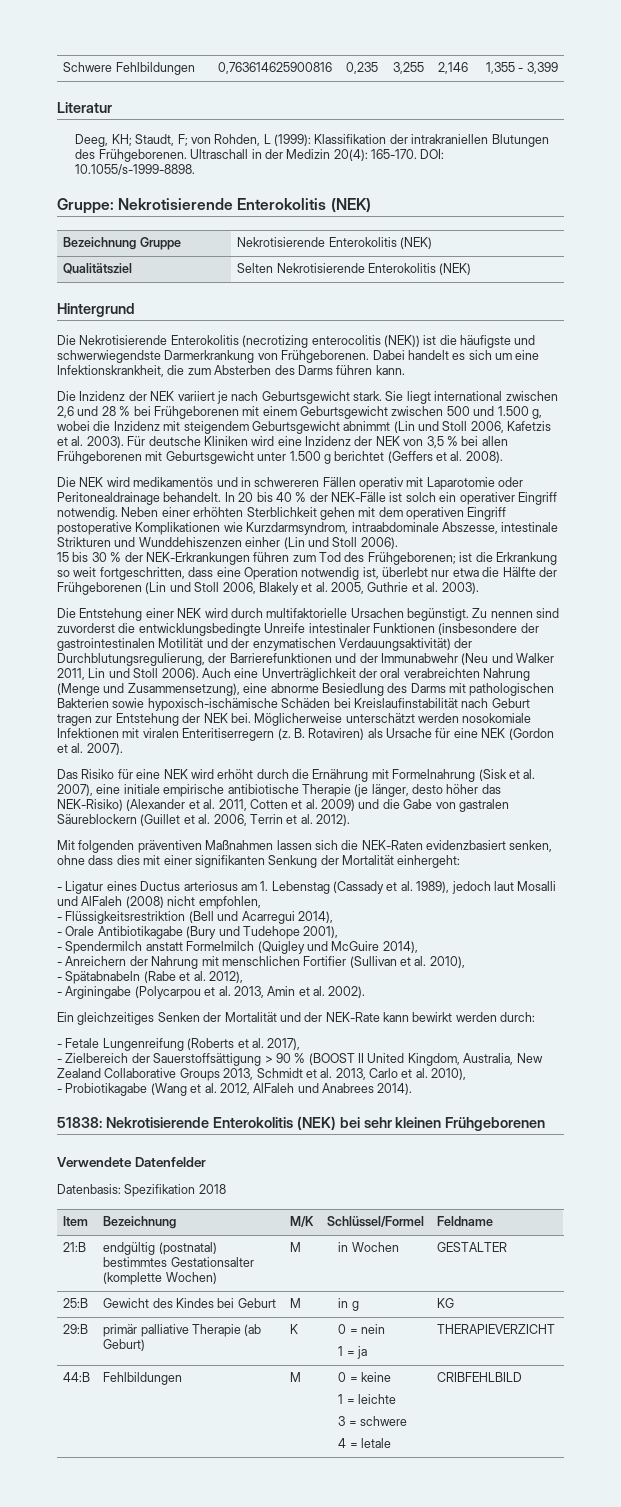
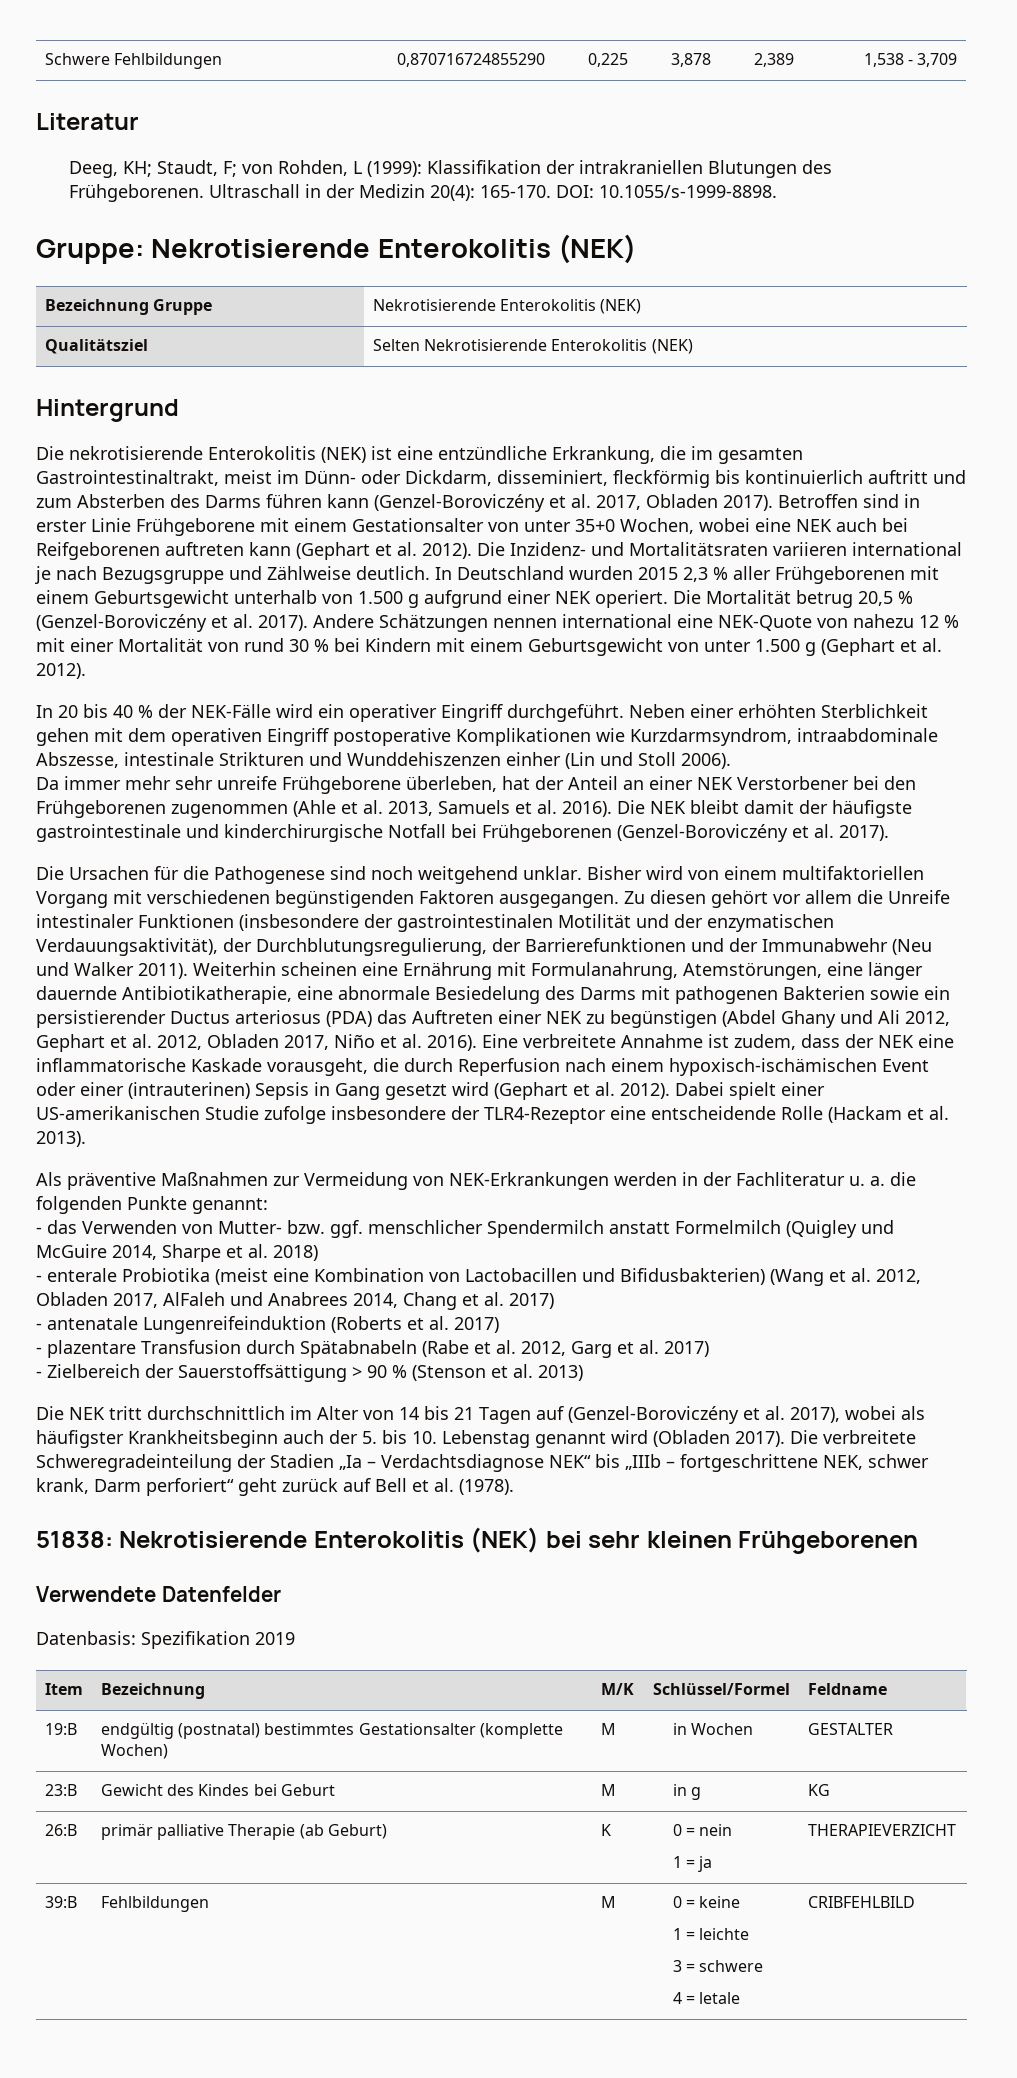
- Schwere Fehlbildungen | 0,763614625900816 | 0,235 | 3,255 | 2,146 | 1,355 - 3,399
+ Schwere Fehlbildungen | 0,870716724855290 | 0,225 | 3,878 | 2,389 | 1,538 - 3,709
- Die Nekrotisierende Enterokolitis (necrotizing enterocolitis (NEK)) ist die häufigste und schwerwiegendste Darmerkrankung von Frühgeborenen. Dabei handelt es sich um eine Infektionskrankheit, die zum Absterben des Darms führen kann.
- Die Inzidenz der NEK variiert je nach Geburtsgewicht stark. Sie liegt international zwischen 2,6 und 28 % bei Frühgeborenen mit einem Geburtsgewicht zwischen 500 und 1.500 g, wobei die Inzidenz mit steigendem Geburtsgewicht abnimmt (Lin und Stoll 2006, Kafetzis et al. 2003). Für deutsche Kliniken wird eine Inzidenz der NEK von 3,5 % bei allen Frühgeborenen mit Geburtsgewicht unter 1.500 g berichtet (Geffers et al. 2008).
- Die NEK wird medikamentös und in schwereren Fällen operativ mit Laparotomie oder Peritonealdrainage behandelt. In 20 bis 40 % der NEK-Fälle ist solch ein operativer Eingriff notwendig.
+ Die nekrotisierende Enterokolitis (NEK) ist eine entzündliche Erkrankung, die im gesamten Gastrointestinaltrakt, meist im Dünn- oder Dickdarm, disseminiert, fleckförmig bis kontinuierlich auftritt und zum Absterben des Darms führen kann (Genzel-Boroviczény et al. 2017, Obladen 2017). Betroffen sind in erster Linie Frühgeborene mit einem Gestationsalter von unter 35+0 Wochen, wobei eine NEK auch bei Reifgeborenen auftreten kann (Gephart et al. 2012). Die Inzidenz- und Mortalitätsraten variieren international je nach Bezugsgruppe und Zählweise deutlich. In Deutschland wurden 2015 2,3 % aller Frühgeborenen mit einem Geburtsgewicht unterhalb von 1.500 g aufgrund einer NEK operiert. Die Mortalität betrug 20,5 % (Genzel-Boroviczény et al. 2017). Andere Schätzungen nennen international eine NEK-Quote von nahezu 12 % mit einer Mortalität von rund 30 % bei Kindern mit einem Geburtsgewicht von unter 1.500 g (Gephart et al. 2012).
+ In 20 bis 40 % der NEK-Fälle wird ein operativer Eingriff durchgeführt.
- 15 bis 30 % der NEK-Erkrankungen führen zum Tod des Frühgeborenen; ist die Erkrankung so weit fortgeschritten, dass eine Operation notwendig ist, überlebt nur etwa die Hälfte der Frühgeborenen (Lin und Stoll 2006, Blakely et al. 2005, Guthrie et al. 2003).
- Die Entstehung einer NEK wird durch multifaktorielle Ursachen begünstigt. Zu nennen sind zuvorderst die entwicklungsbedingte Unreife intestinaler Funktionen (insbesondere der gastrointestinalen Motilität und der enzymatischen Verdauungsaktivität) der Durchblutungsregulierung, der Barrierefunktionen und der Immunabwehr (Neu und Walker 2011, Lin und Stoll 2006). Auch eine Unverträglichkeit der oral verabreichten Nahrung (Menge und Zusammensetzung), eine abnorme Besiedlung des Darms mit pathologischen Bakterien sowie hypoxisch-ischämische Schäden bei Kreislaufinstabilität nach Geburt tragen zur Entstehung der NEK bei. Möglicherweise unterschätzt werden nosokomiale Infektionen mit viralen Enteritiserregern (z. B. Rotaviren) als Ursache für eine NEK (Gordon et al. 2007).
- Das Risiko für eine NEK wird erhöht durch die Ernährung mit Formelnahrung (Sisk et al. 2007), eine initiale empirische antibiotische Therapie (je länger, desto höher das NEK-Risiko) (Alexander et al. 2011, Cotten et al. 2009) und die Gabe von gastralen Säureblockern (Guillet et al. 2006, Terrin et al. 2012).
- Mit folgenden präventiven Maßnahmen lassen sich die NEK-Raten evidenzbasiert senken, ohne dass dies mit einer signifikanten Senkung der Mortalität einhergeht:
- - Ligatur eines Ductus arteriosus am 1. Lebenstag (Cassady et al. 1989), jedoch laut Mosalli und AlFaleh (2008) nicht empfohlen,
- - Flüssigkeitsrestriktion (Bell und Acarregui 2014),
- - Orale Antibiotikagabe (Bury und Tudehope 2001),
- - Spendermilch anstatt Formelmilch (Quigley und McGuire 2014),
- - Anreichern der Nahrung mit menschlichen Fortifier (Sullivan et al. 2010),
- - Spätabnabeln (Rabe et al. 2012),
- - Arginingabe (Polycarpou et al. 2013, Amin et al. 2002).
- Ein gleichzeitiges Senken der Mortalität und der NEK-Rate kann bewirkt werden durch:
- - Fetale Lungenreifung (Roberts et al. 2017),
+ Da immer mehr sehr unreife Frühgeborene überleben, hat der Anteil an einer NEK Verstorbener bei den Frühgeborenen zugenommen (Ahle et al. 2013, Samuels et al. 2016). Die NEK bleibt damit der häufigste gastrointestinale und kinderchirurgische Notfall bei Frühgeborenen (Genzel-Boroviczény et al. 2017).
+ Die Ursachen für die Pathogenese sind noch weitgehend unklar. Bisher wird von einem multifaktoriellen Vorgang mit verschiedenen begünstigenden Faktoren ausgegangen. Zu diesen gehört vor allem die Unreife intestinaler Funktionen (insbesondere der gastrointestinalen Motilität und der enzymatischen Verdauungsaktivität), der Durchblutungsregulierung, der Barrierefunktionen und der Immunabwehr (Neu und Walker 2011). Weiterhin scheinen eine Ernährung mit Formulanahrung, Atemstörungen, eine länger dauernde Antibiotikatherapie, eine abnormale Besiedelung des Darms mit pathogenen Bakterien sowie ein persistierender Ductus arteriosus (PDA) das Auftreten einer NEK zu begünstigen (Abdel Ghany und Ali 2012, Gephart et al. 2012, Obladen 2017, Niño et al. 2016). Eine verbreitete Annahme ist zudem, dass der NEK eine inflammatorische Kaskade vorausgeht, die durch Reperfusion nach einem hypoxisch-ischämischen Event oder einer (intrauterinen) Sepsis in Gang gesetzt wird (Gephart et al. 2012). Dabei spielt einer US-amerikanischen Studie zufolge insbesondere der TLR4-Rezeptor eine entscheidende Rolle (Hackam et al. 2013).
+ Als präventive Maßnahmen zur Vermeidung von NEK-Erkrankungen werden in der Fachliteratur u. a. die folgenden Punkte genannt:
+ - das Verwenden von Mutter- bzw. ggf. menschlicher Spendermilch anstatt Formelmilch (Quigley und McGuire 2014, Sharpe et al. 2018)
+ - enterale Probiotika (meist eine Kombination von Lactobacillen und Bifidusbakterien) (Wang et al. 2012, Obladen 2017, AlFaleh und Anabrees 2014, Chang et al. 2017)
+ - antenatale Lungenreifeinduktion (Roberts et al. 2017)
+ - plazentare Transfusion durch Spätabnabeln (Rabe et al. 2012, Garg et al. 2017)
- - Zielbereich der Sauerstoffsättigung > 90 % (BOOST II United Kingdom, Australia, New Zealand Collaborative Groups 2013, Schmidt et al. 2013, Carlo et al. 2010),
- - Probiotikagabe (Wang et al. 2012, AlFaleh und Anabrees 2014).
+ - Zielbereich der Sauerstoffsättigung > 90 % (Stenson et al. 2013)
+ Die NEK tritt durchschnittlich im Alter von 14 bis 21 Tagen auf (Genzel-Boroviczény et al. 2017), wobei als häufigster Krankheitsbeginn auch der 5. bis 10. Lebenstag genannt wird (Obladen 2017). Die verbreitete Schweregradeinteilung der Stadien „Ia – Verdachtsdiagnose NEK“ bis „IIIb – fortgeschrittene NEK, schwer krank, Darm perforiert“ geht zurück auf Bell et al. (1978).
- Datenbasis: Spezifikation 2018
+ Datenbasis: Spezifikation 2019
- 21:B | endgültig (postnatal) bestimmtes Gestationsalter (komplette Wochen) | M | in Wochen | GESTALTER
+ 19:B | endgültig (postnatal) bestimmtes Gestationsalter (komplette Wochen) | M | in Wochen | GESTALTER
- 25:B | Gewicht des Kindes bei Geburt | M | in g | KG
+ 23:B | Gewicht des Kindes bei Geburt | M | in g | KG
- 29:B | primär palliative Therapie (ab Geburt) | K | 0 = nein
+ 26:B | primär palliative Therapie (ab Geburt) | K | 0 = nein
- 44:B | Fehlbildungen | M | 0 = keine
+ 39:B | Fehlbildungen | M | 0 = keine

